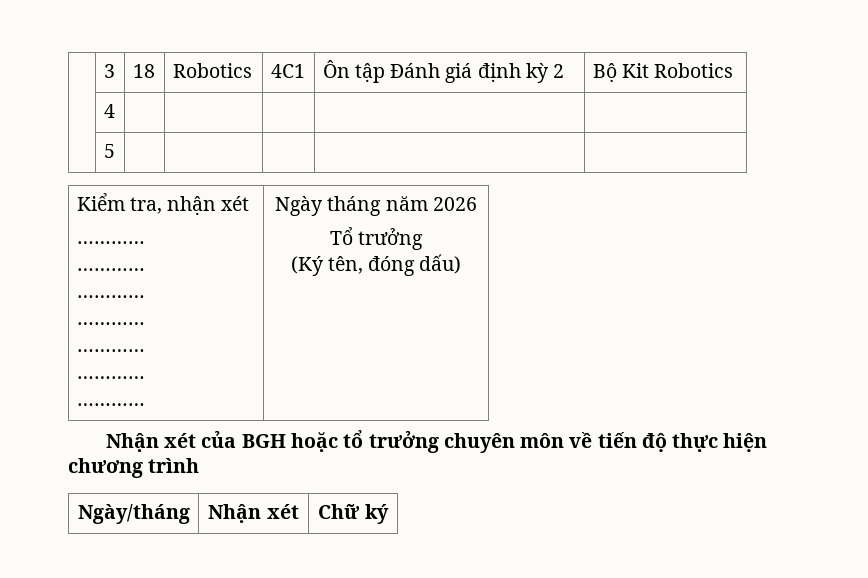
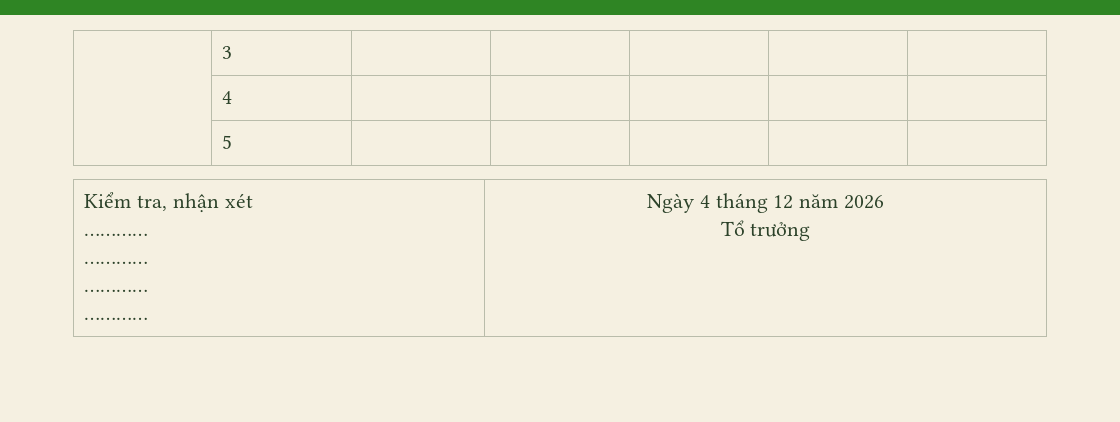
- | 3 | 18 | Robotics | 4C1 | Ôn tập Đánh giá định kỳ 2 | Bộ Kit Robotics
+ | 3 | | | | |
  Kiểm tra, nhận xét
  …………
  …………
  …………
- …………
- …………
- …………
- ………… | Ngày tháng năm 2026
+ ………… | Ngày 4 tháng 12 năm 2026
  Tổ trưởng
- (Ký tên, đóng dấu)
- Nhận xét của BGH hoặc tổ trưởng chuyên môn về tiến độ thực hiện chương trình
- Ngày/tháng | Nhận xét | Chữ ký

